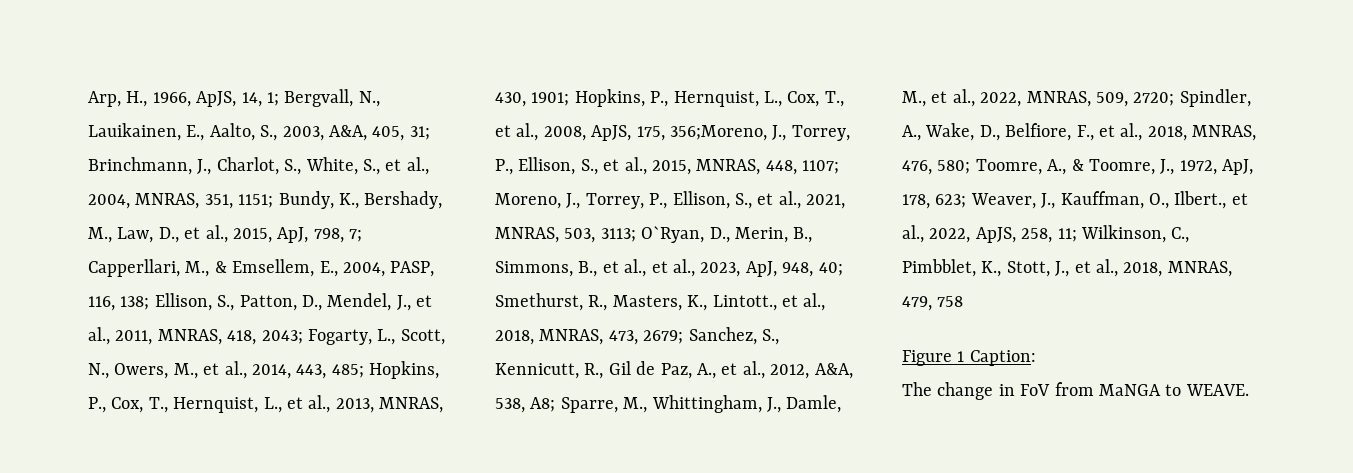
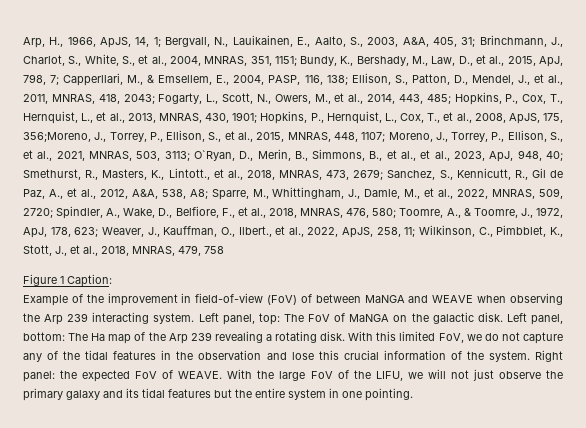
- The change in FoV from MaNGA to WEAVE.
+ Example of the improvement in field-of-view (FoV) of between MaNGA and WEAVE when observing the Arp 239 interacting system. Left panel, top: The FoV of MaNGA on the galactic disk. Left panel, bottom: The Ha map of the Arp 239 revealing a rotating disk. With this limited FoV, we do not capture any of the tidal features in the observation and lose this crucial information of the system. Right panel: the expected FoV of WEAVE. With the large FoV of the LIFU, we will not just observe the primary galaxy and its tidal features but the entire system in one pointing.

